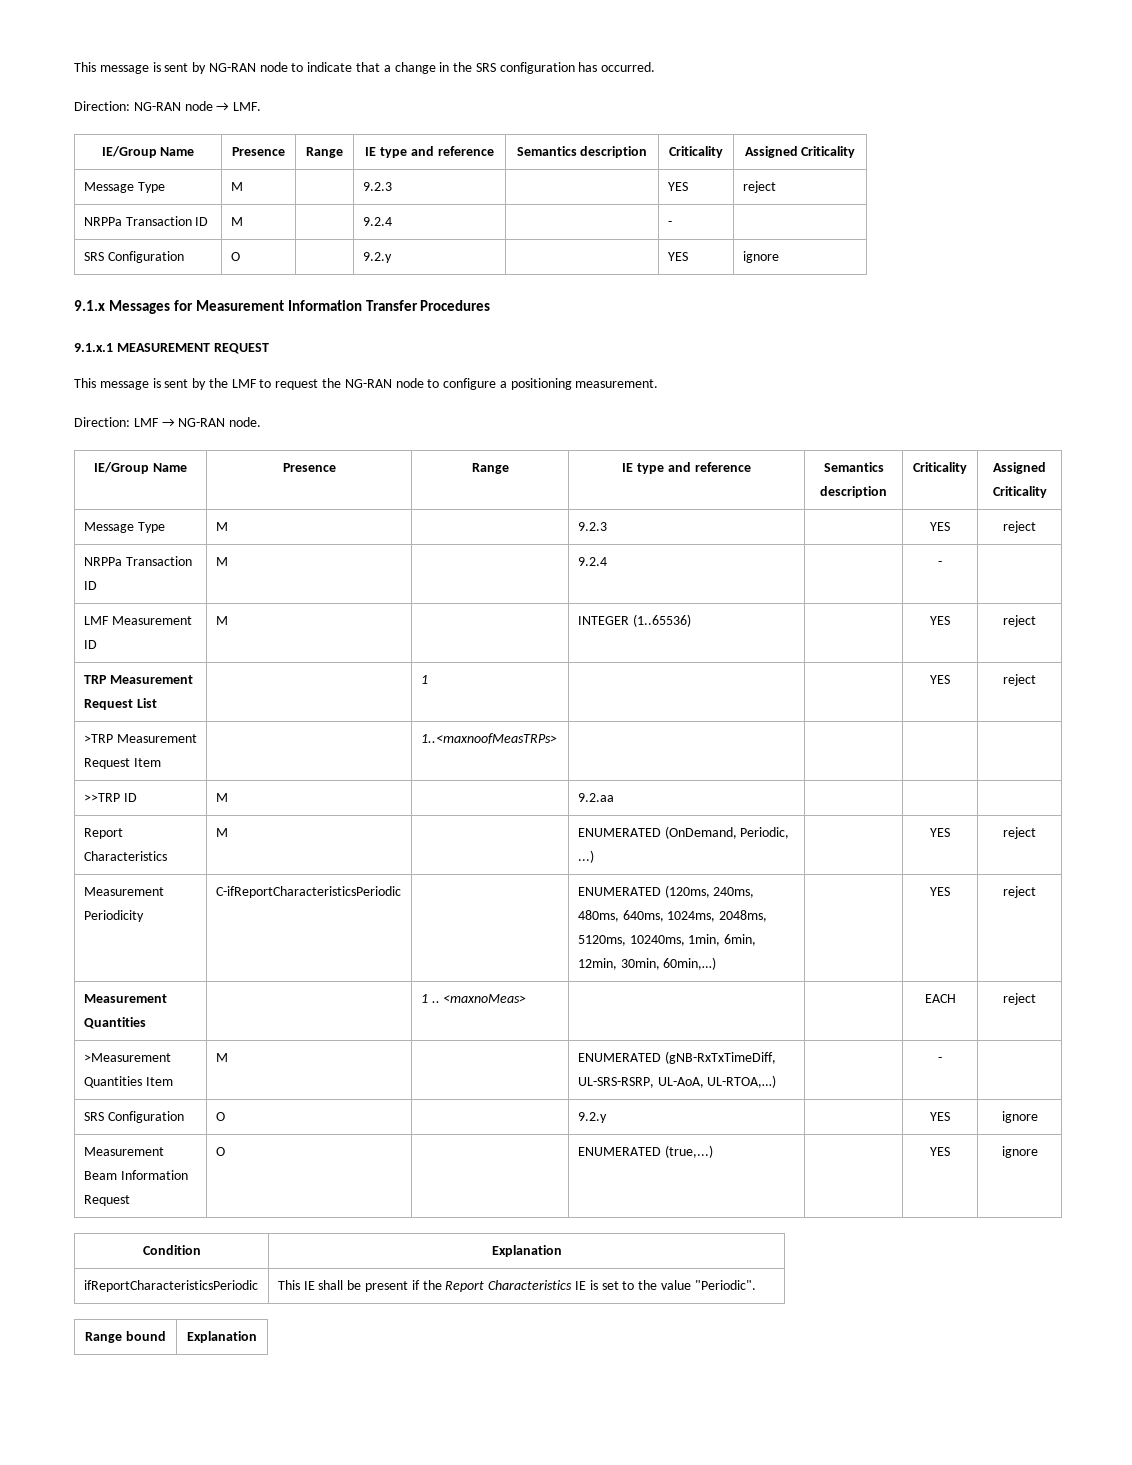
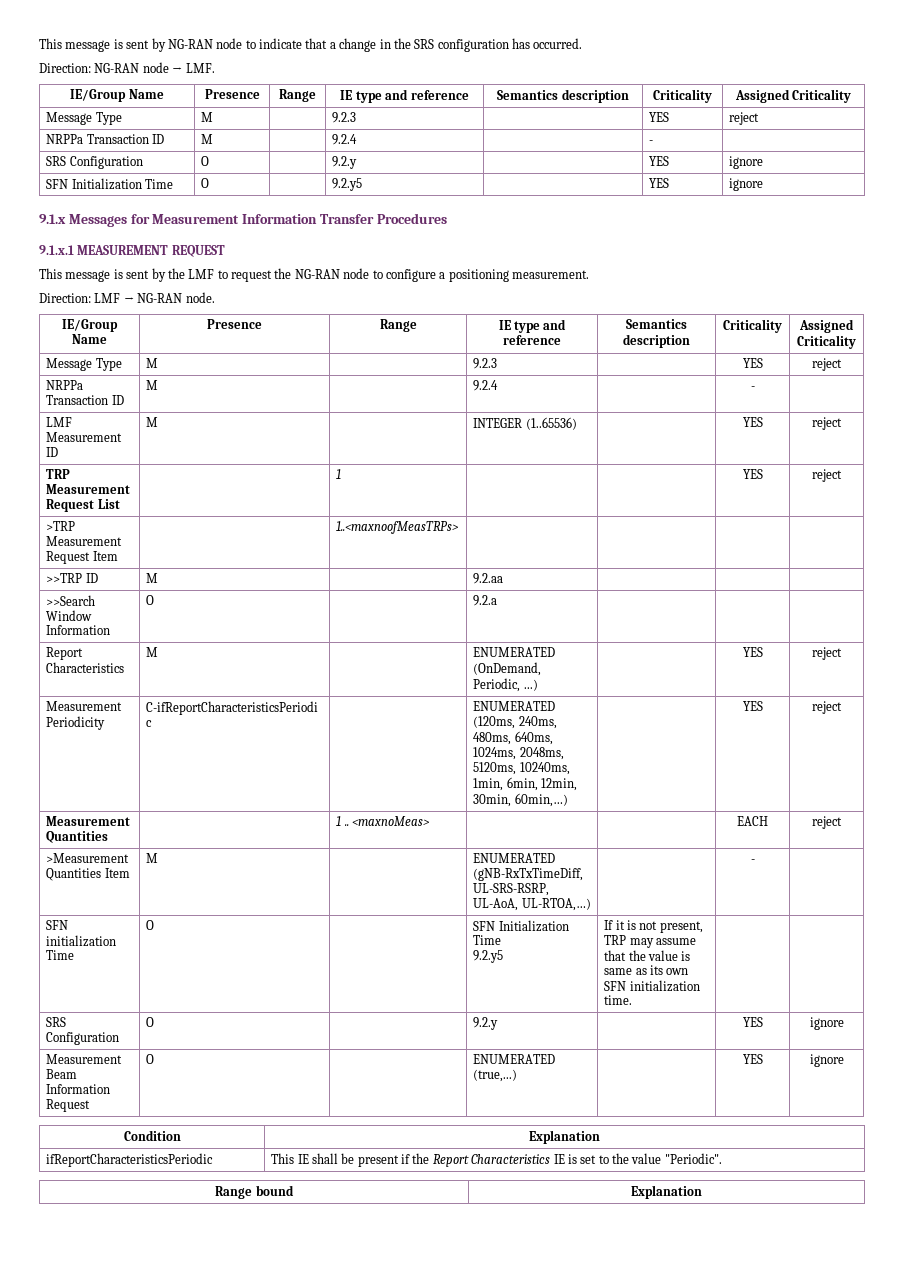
+ SFN Initialization Time | O | | 9.2.y5 | | YES | ignore
+ >>Search Window Information | O | | 9.2.a | | |
+ SFN initialization Time | O | | SFN Initialization Time
+ 9.2.y5 | If it is not present, TRP may assume that the value is same as its own SFN initialization time. | |

